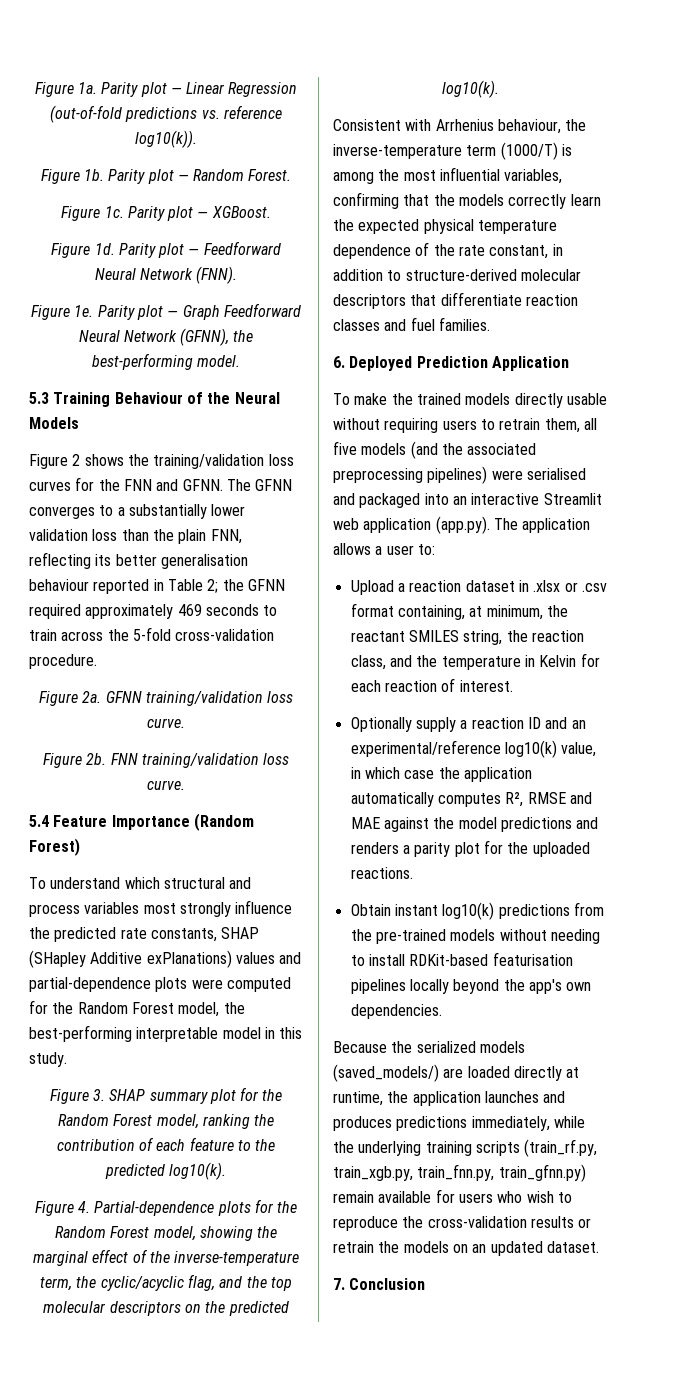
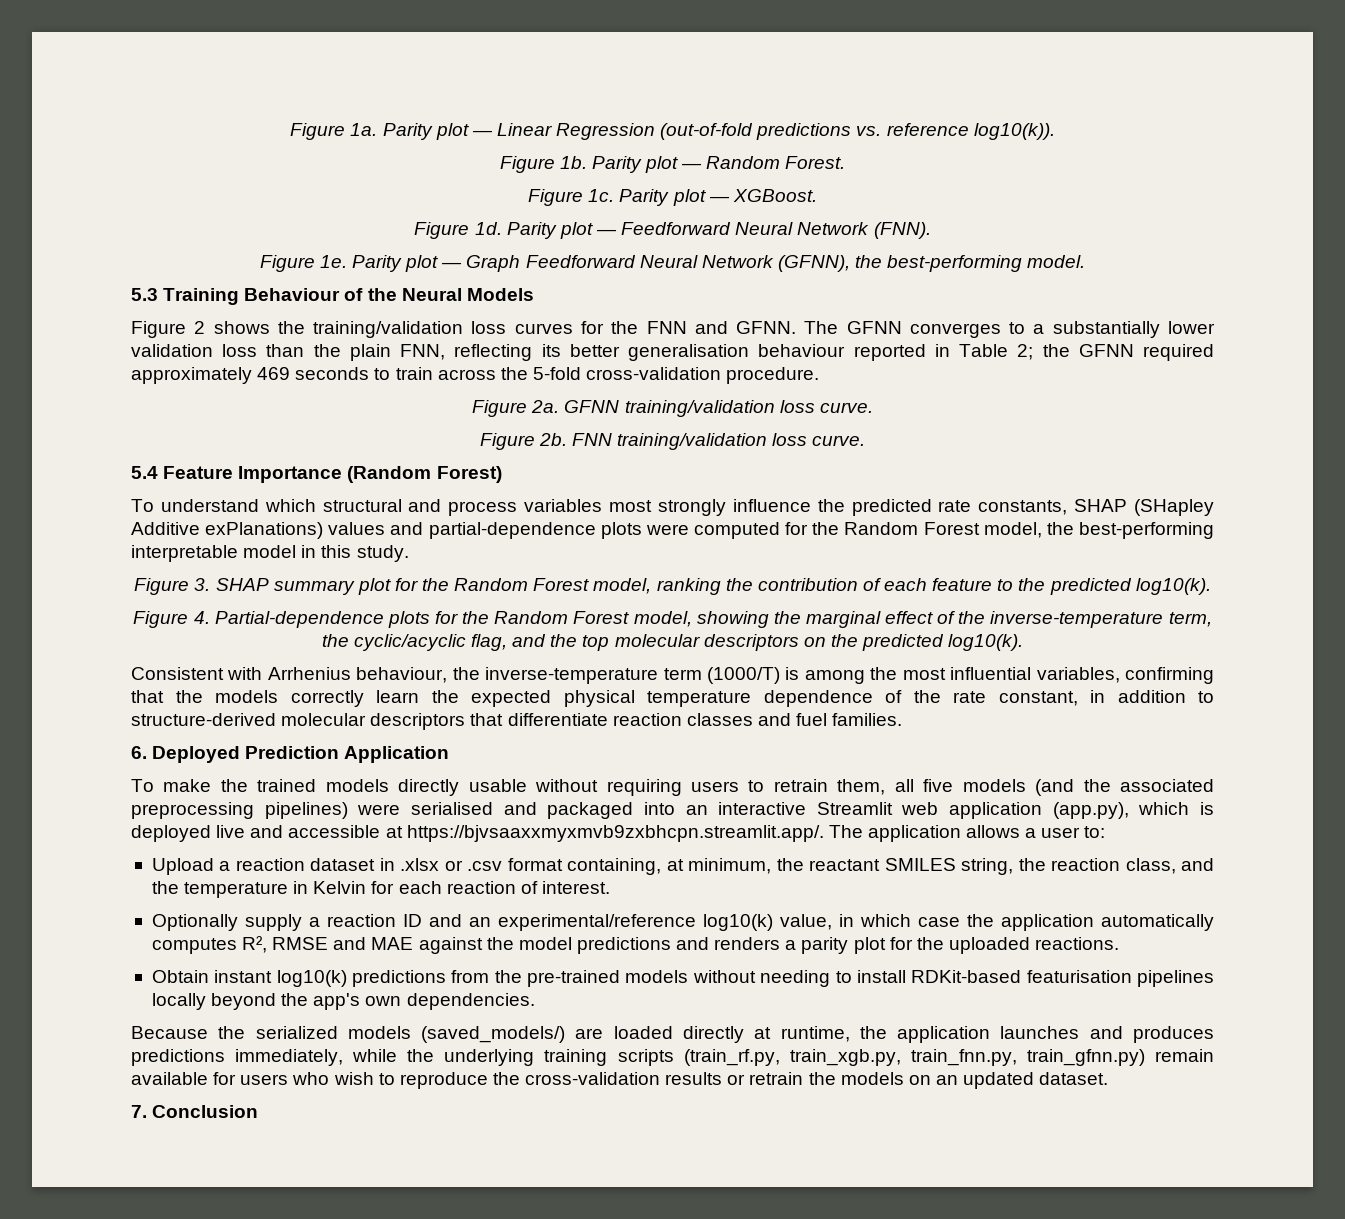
- To make the trained models directly usable without requiring users to retrain them, all five models (and the associated preprocessing pipelines) were serialised and packaged into an interactive Streamlit web application (app.py). The application allows a user to:
+ To make the trained models directly usable without requiring users to retrain them, all five models (and the associated preprocessing pipelines) were serialised and packaged into an interactive Streamlit web application (app.py), which is deployed live and accessible at https://bjvsaaxxmyxmvb9zxbhcpn.streamlit.app/. The application allows a user to:

